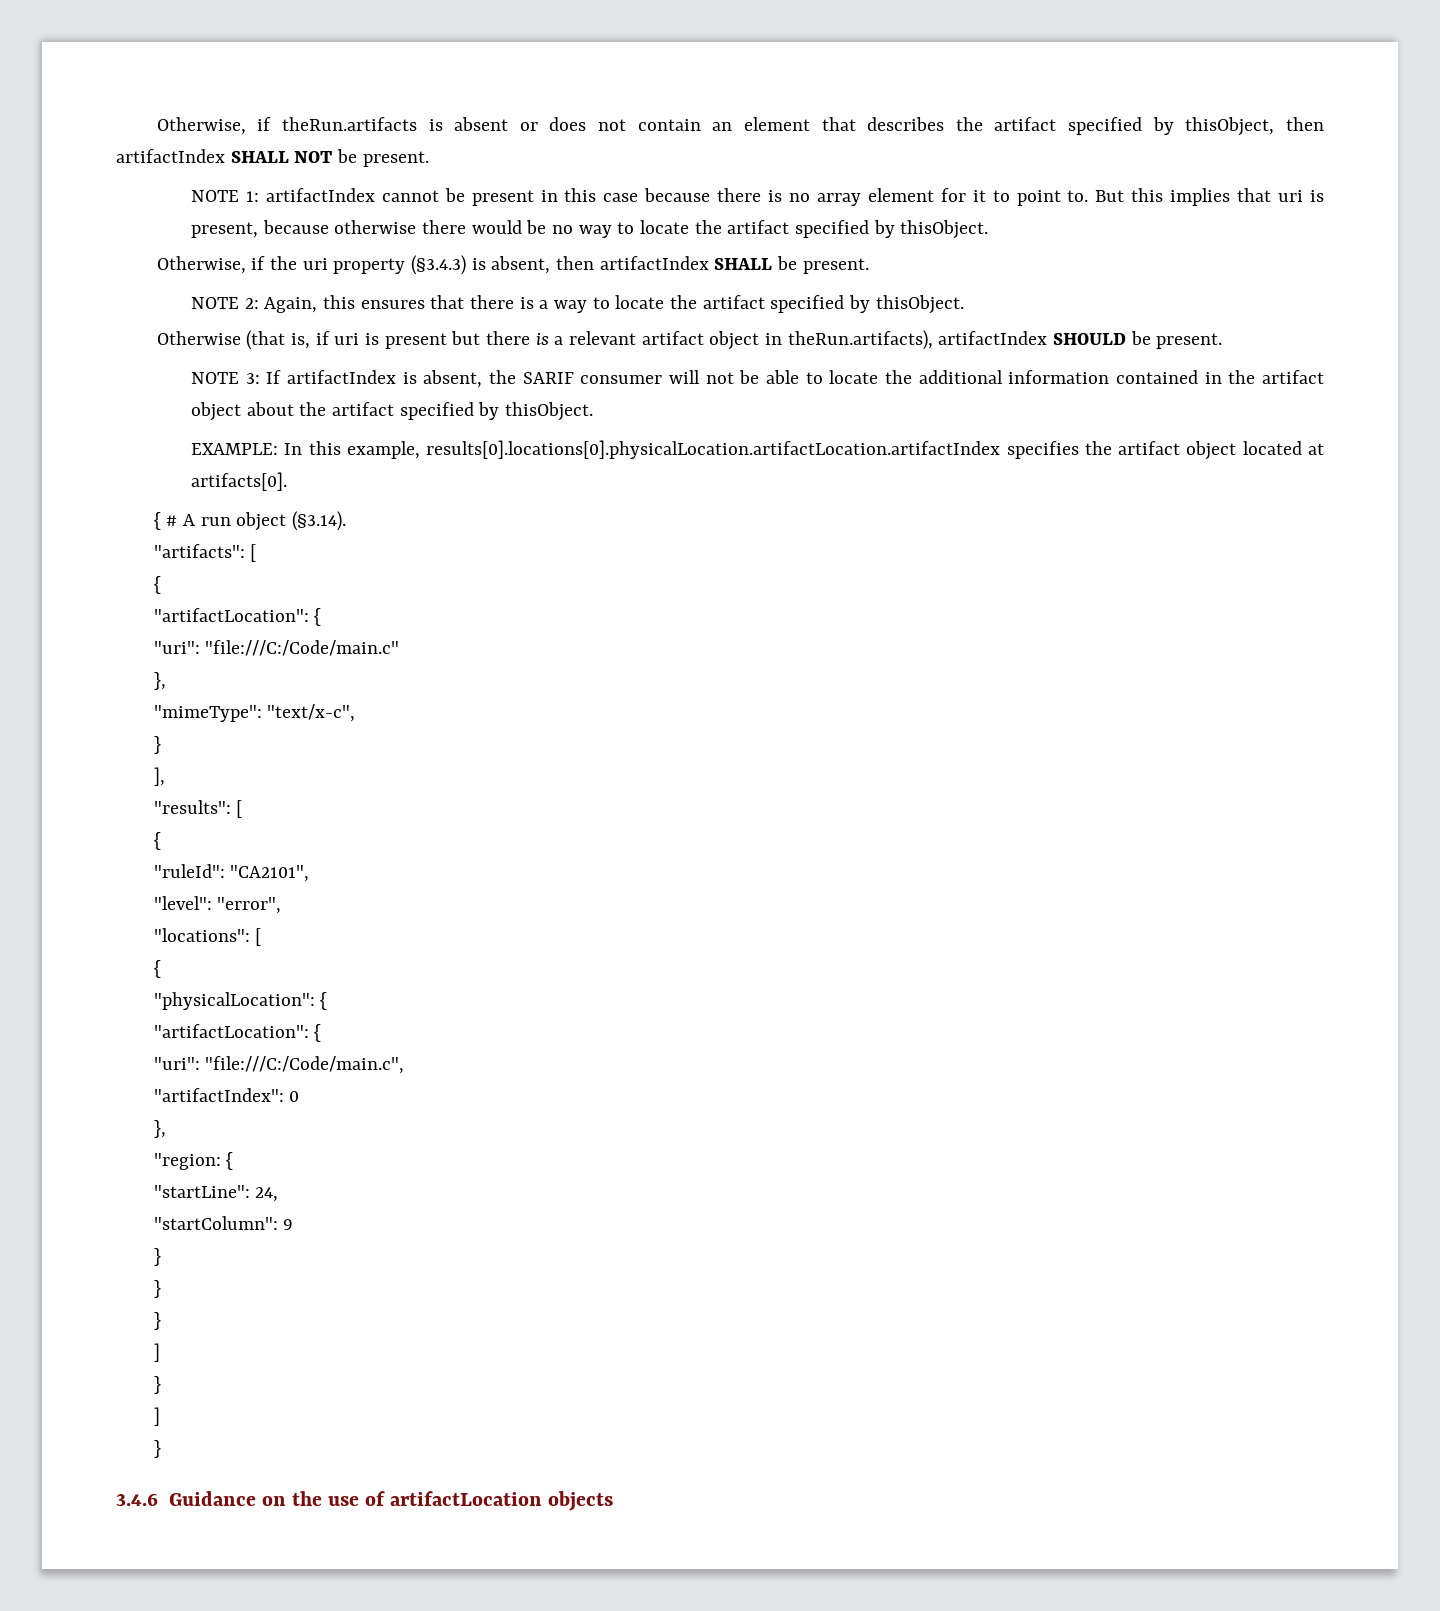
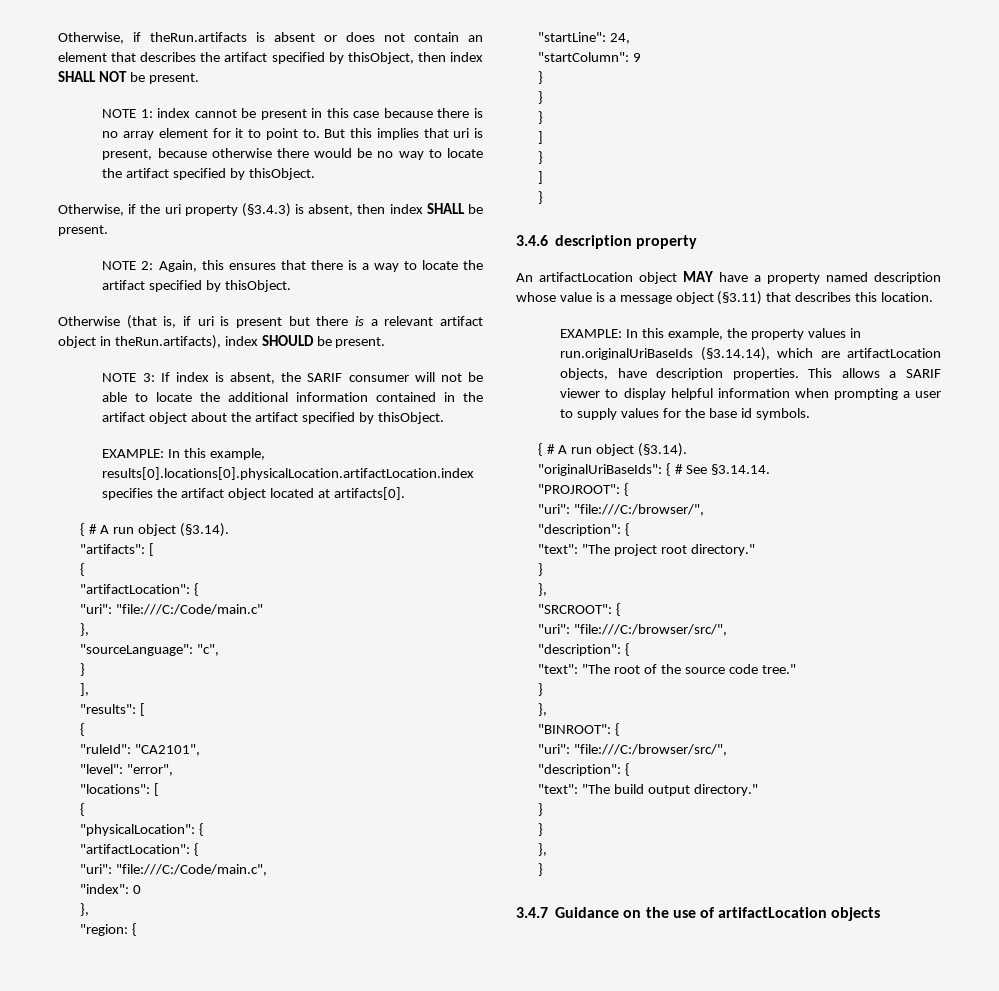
- Otherwise, if theRun.artifacts is absent or does not contain an element that describes the artifact specified by thisObject, then artifactIndex SHALL NOT be present.
+ Otherwise, if theRun.artifacts is absent or does not contain an element that describes the artifact specified by thisObject, then index SHALL NOT be present.
- NOTE 1: artifactIndex cannot be present in this case because there is no array element for it to point to.
+ NOTE 1: index cannot be present in this case because there is no array element for it to point to.
- Otherwise, if the uri property (§3.4.3) is absent, then artifactIndex SHALL be present.
+ Otherwise, if the uri property (§3.4.3) is absent, then index SHALL be present.
- Otherwise (that is, if uri is present but there is a relevant artifact object in theRun.artifacts), artifactIndex SHOULD be present.
+ Otherwise (that is, if uri is present but there is a relevant artifact object in theRun.artifacts), index SHOULD be present.
- NOTE 3: If artifactIndex is absent, the SARIF consumer will not be able to locate the additional information contained in the artifact object about the artifact specified by thisObject.
+ NOTE 3: If index is absent, the SARIF consumer will not be able to locate the additional information contained in the artifact object about the artifact specified by thisObject.
- EXAMPLE: In this example, results[0].locations[0].physicalLocation.artifactLocation.artifactIndex specifies the artifact object located at artifacts[0].
+ EXAMPLE: In this example, results[0].locations[0].physicalLocation.artifactLocation.index specifies the artifact object located at artifacts[0].
- "mimeType": "text/x-c",
+ "sourceLanguage": "c",
- "artifactIndex": 0
+ "index": 0
- 3.4.6 Guidance on the use of artifactLocation objects
+ 3.4.6 description property
+ An artifactLocation object MAY have a property named description whose value is a message object (§3.11) that describes this location.
+ EXAMPLE: In this example, the property values in run.originalUriBaseIds (§3.14.14), which are artifactLocation objects, have description properties. This allows a SARIF viewer to display helpful information when prompting a user to supply values for the base id symbols.
+ { # A run object (§3.14).
+ "originalUriBaseIds": { # See §3.14.14.
+ "PROJROOT": {
+ "uri": "file:///C:/browser/",
+ "description": {
+ "text": "The project root directory."
+ }
+ },
+ "SRCROOT": {
+ "uri": "file:///C:/browser/src/",
+ "description": {
+ "text": "The root of the source code tree."
+ }
+ },
+ "BINROOT": {
+ "uri": "file:///C:/browser/src/",
+ "description": {
+ "text": "The build output directory."
+ }
+ }
+ },
+ }
+ 3.4.7 Guidance on the use of artifactLocation objects

